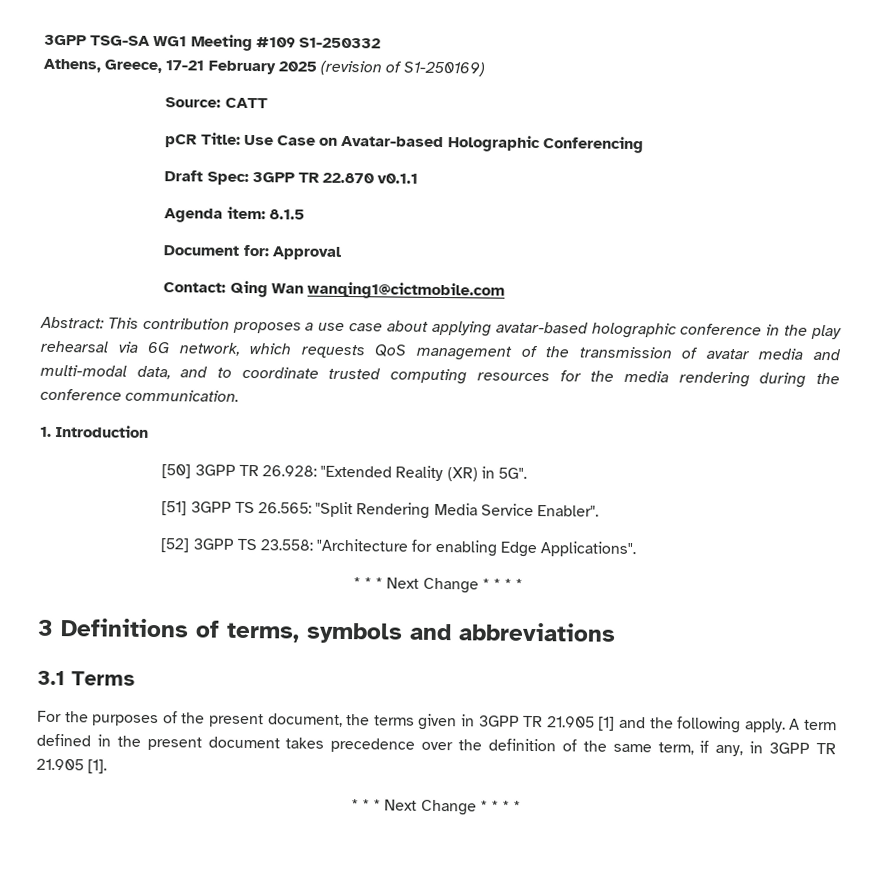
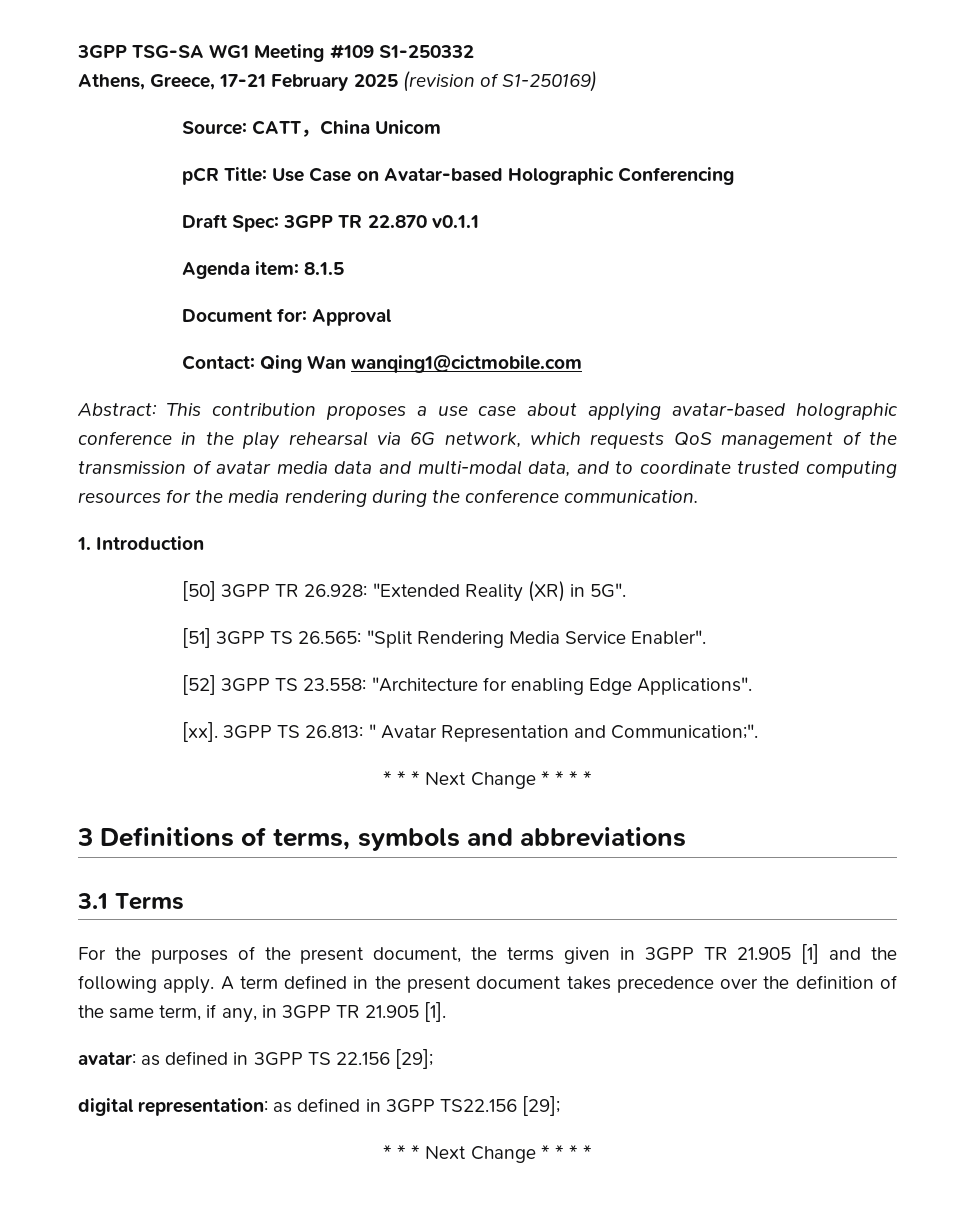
- Source: CATT
+ Source: CATT，China Unicom
- Abstract: This contribution proposes a use case about applying avatar-based holographic conference in the play rehearsal via 6G network, which requests QoS management of the transmission of avatar media and multi-modal data, and to coordinate trusted computing resources for the media rendering during the conference communication.
+ Abstract: This contribution proposes a use case about applying avatar-based holographic conference in the play rehearsal via 6G network, which requests QoS management of the transmission of avatar media data and multi-modal data, and to coordinate trusted computing resources for the media rendering during the conference communication.
+ [xx]. 3GPP TS 26.813: " Avatar Representation and Communication;".
+ avatar: as defined in 3GPP TS 22.156 [29];
+ digital representation: as defined in 3GPP TS22.156 [29];

